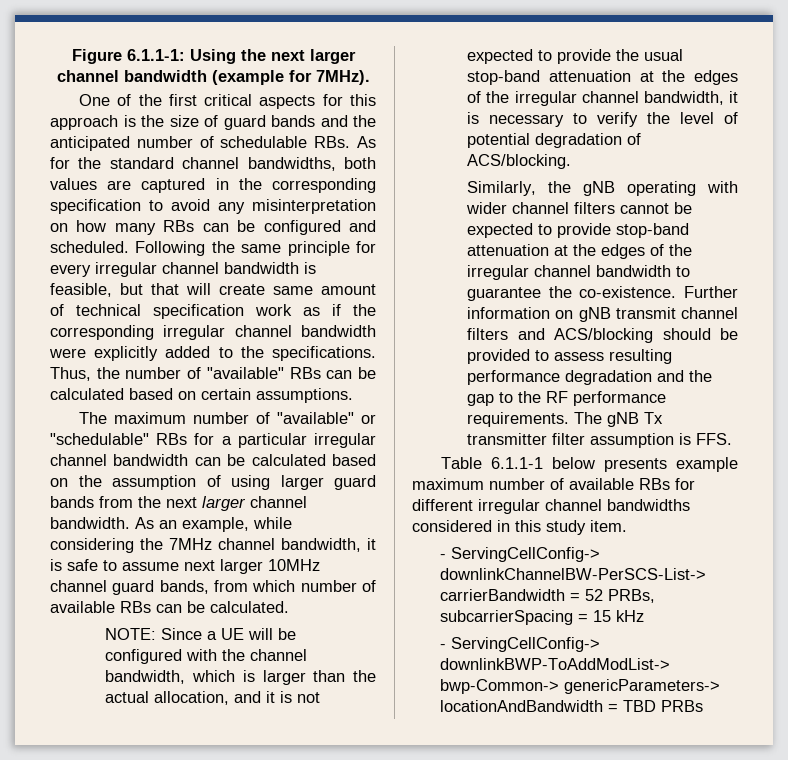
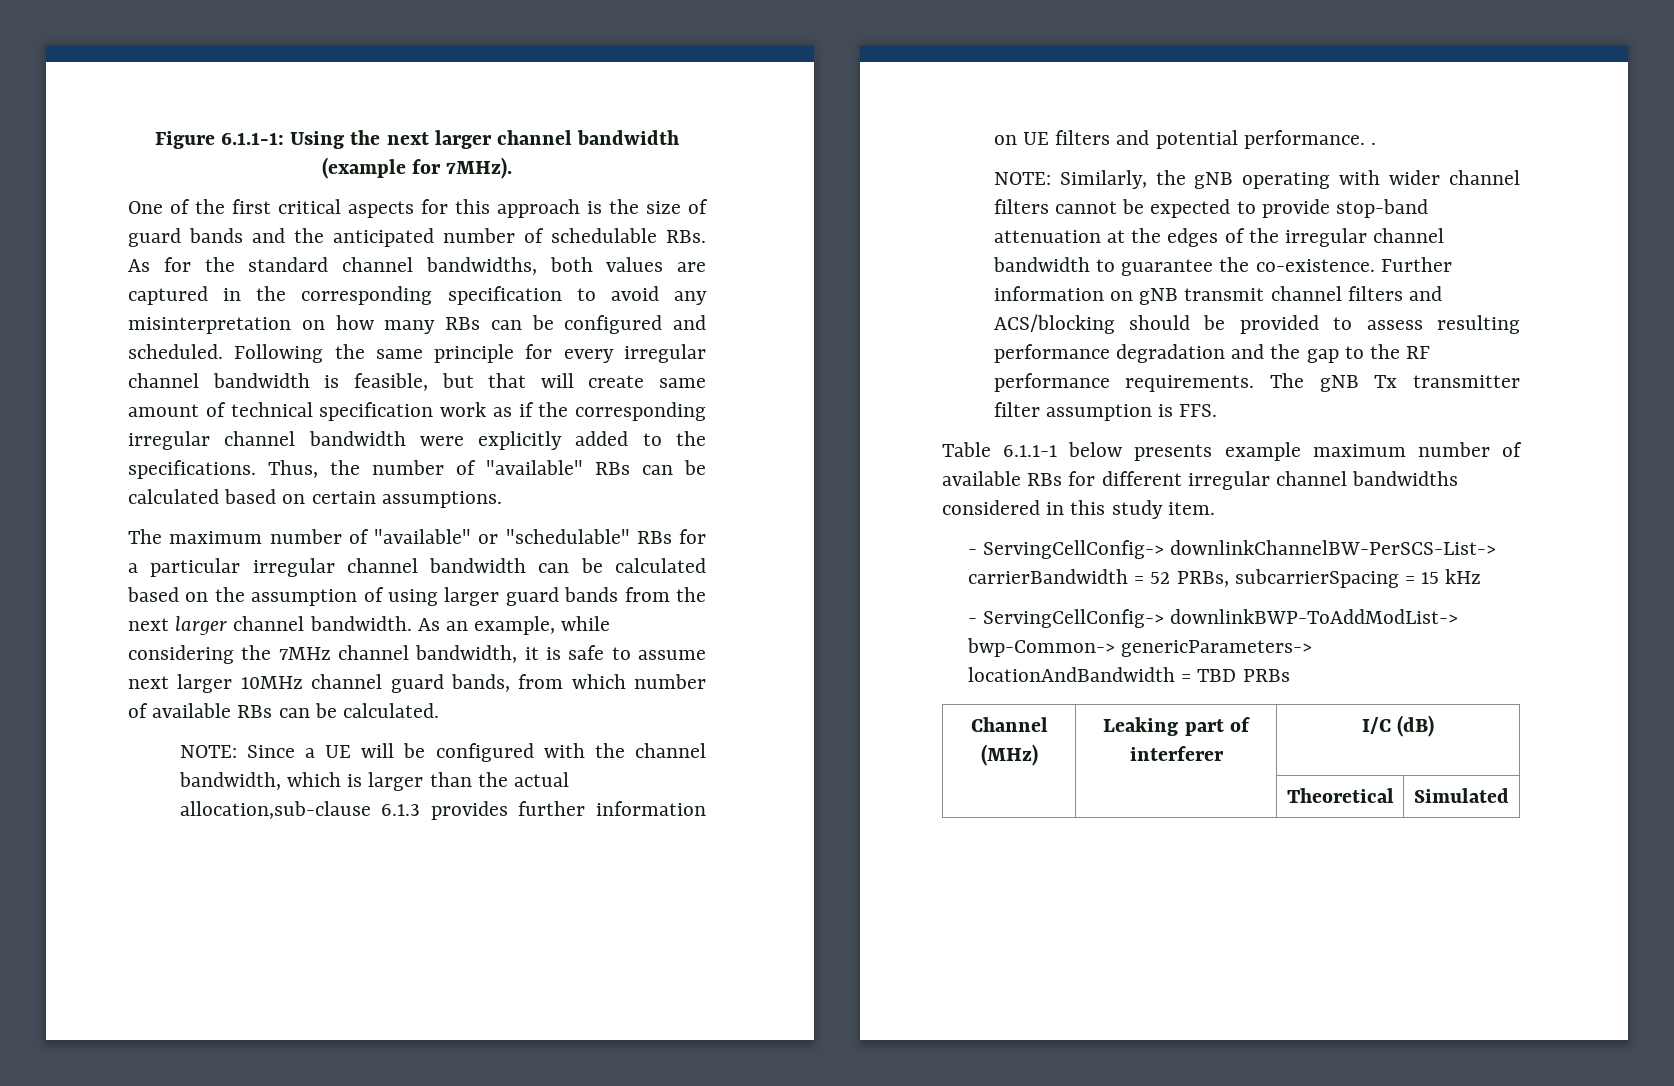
- NOTE: Since a UE will be configured with the channel bandwidth, which is larger than the actual allocation, and it is not expected to provide the usual stop-band attenuation at the edges of the irregular channel bandwidth, it is necessary to verify the level of potential degradation of ACS/blocking.
- Similarly, the gNB operating with wider channel filters cannot be expected to provide stop-band attenuation at the edges of the irregular channel bandwidth to guarantee the co-existence.
+ NOTE: Since a UE will be configured with the channel bandwidth, which is larger than the actual allocation,sub-clause 6.1.3 provides further information on UE filters and potential performance. .
+ NOTE: Similarly, the gNB operating with wider channel filters cannot be expected to provide stop-band attenuation at the edges of the irregular channel bandwidth to guarantee the co-existence.
+ Channel (MHz) | Leaking part of interferer | I/C (dB)
+ | | Theoretical | Simulated

